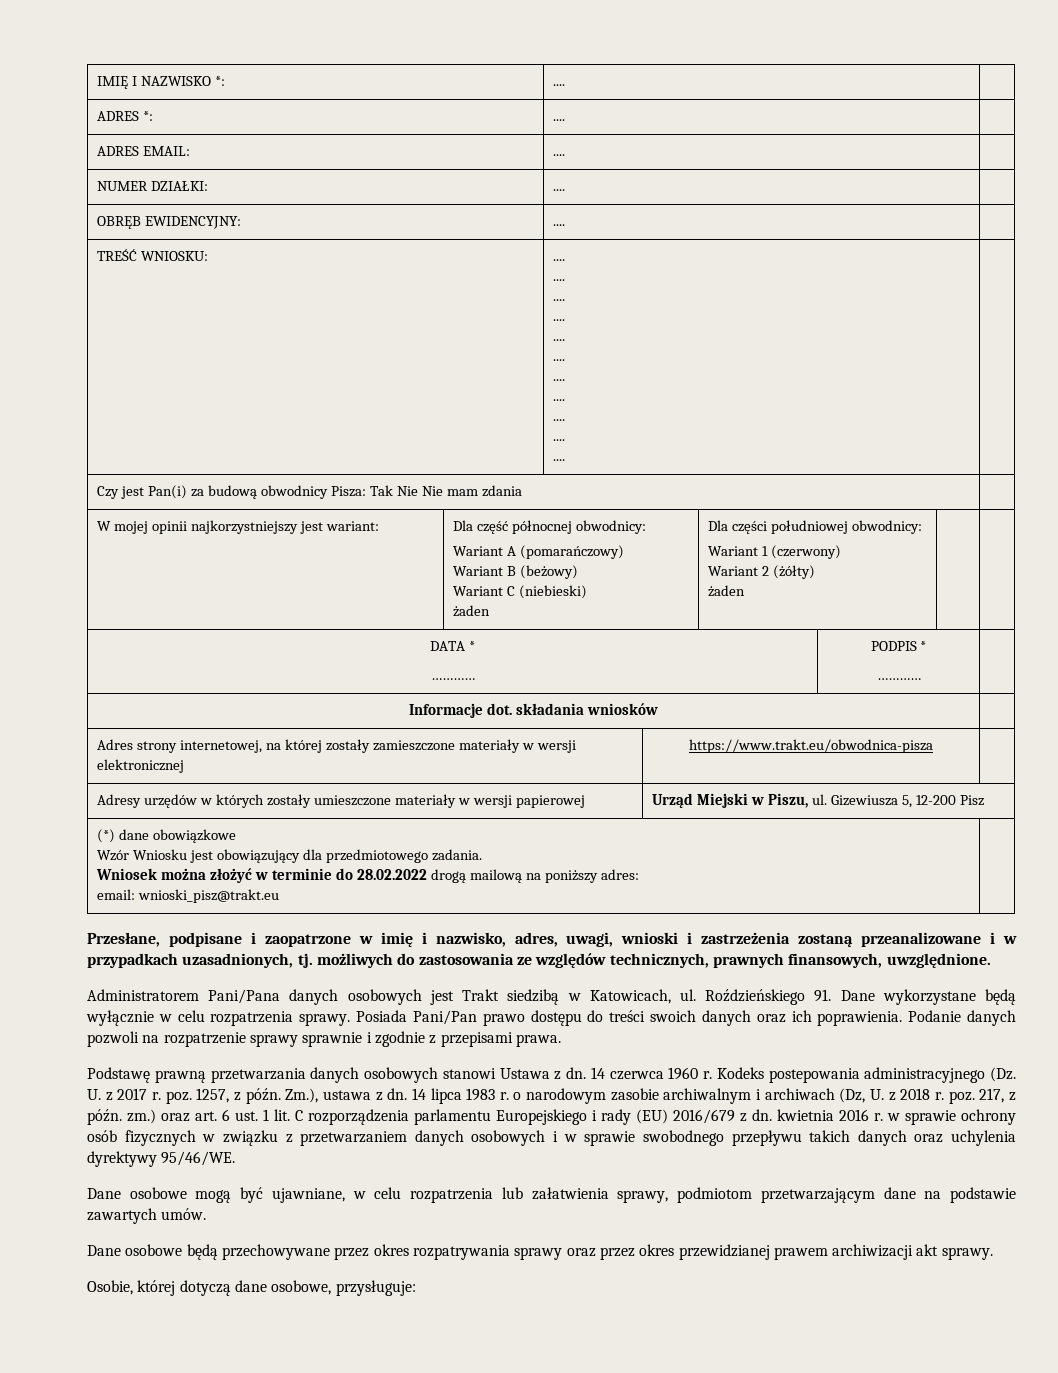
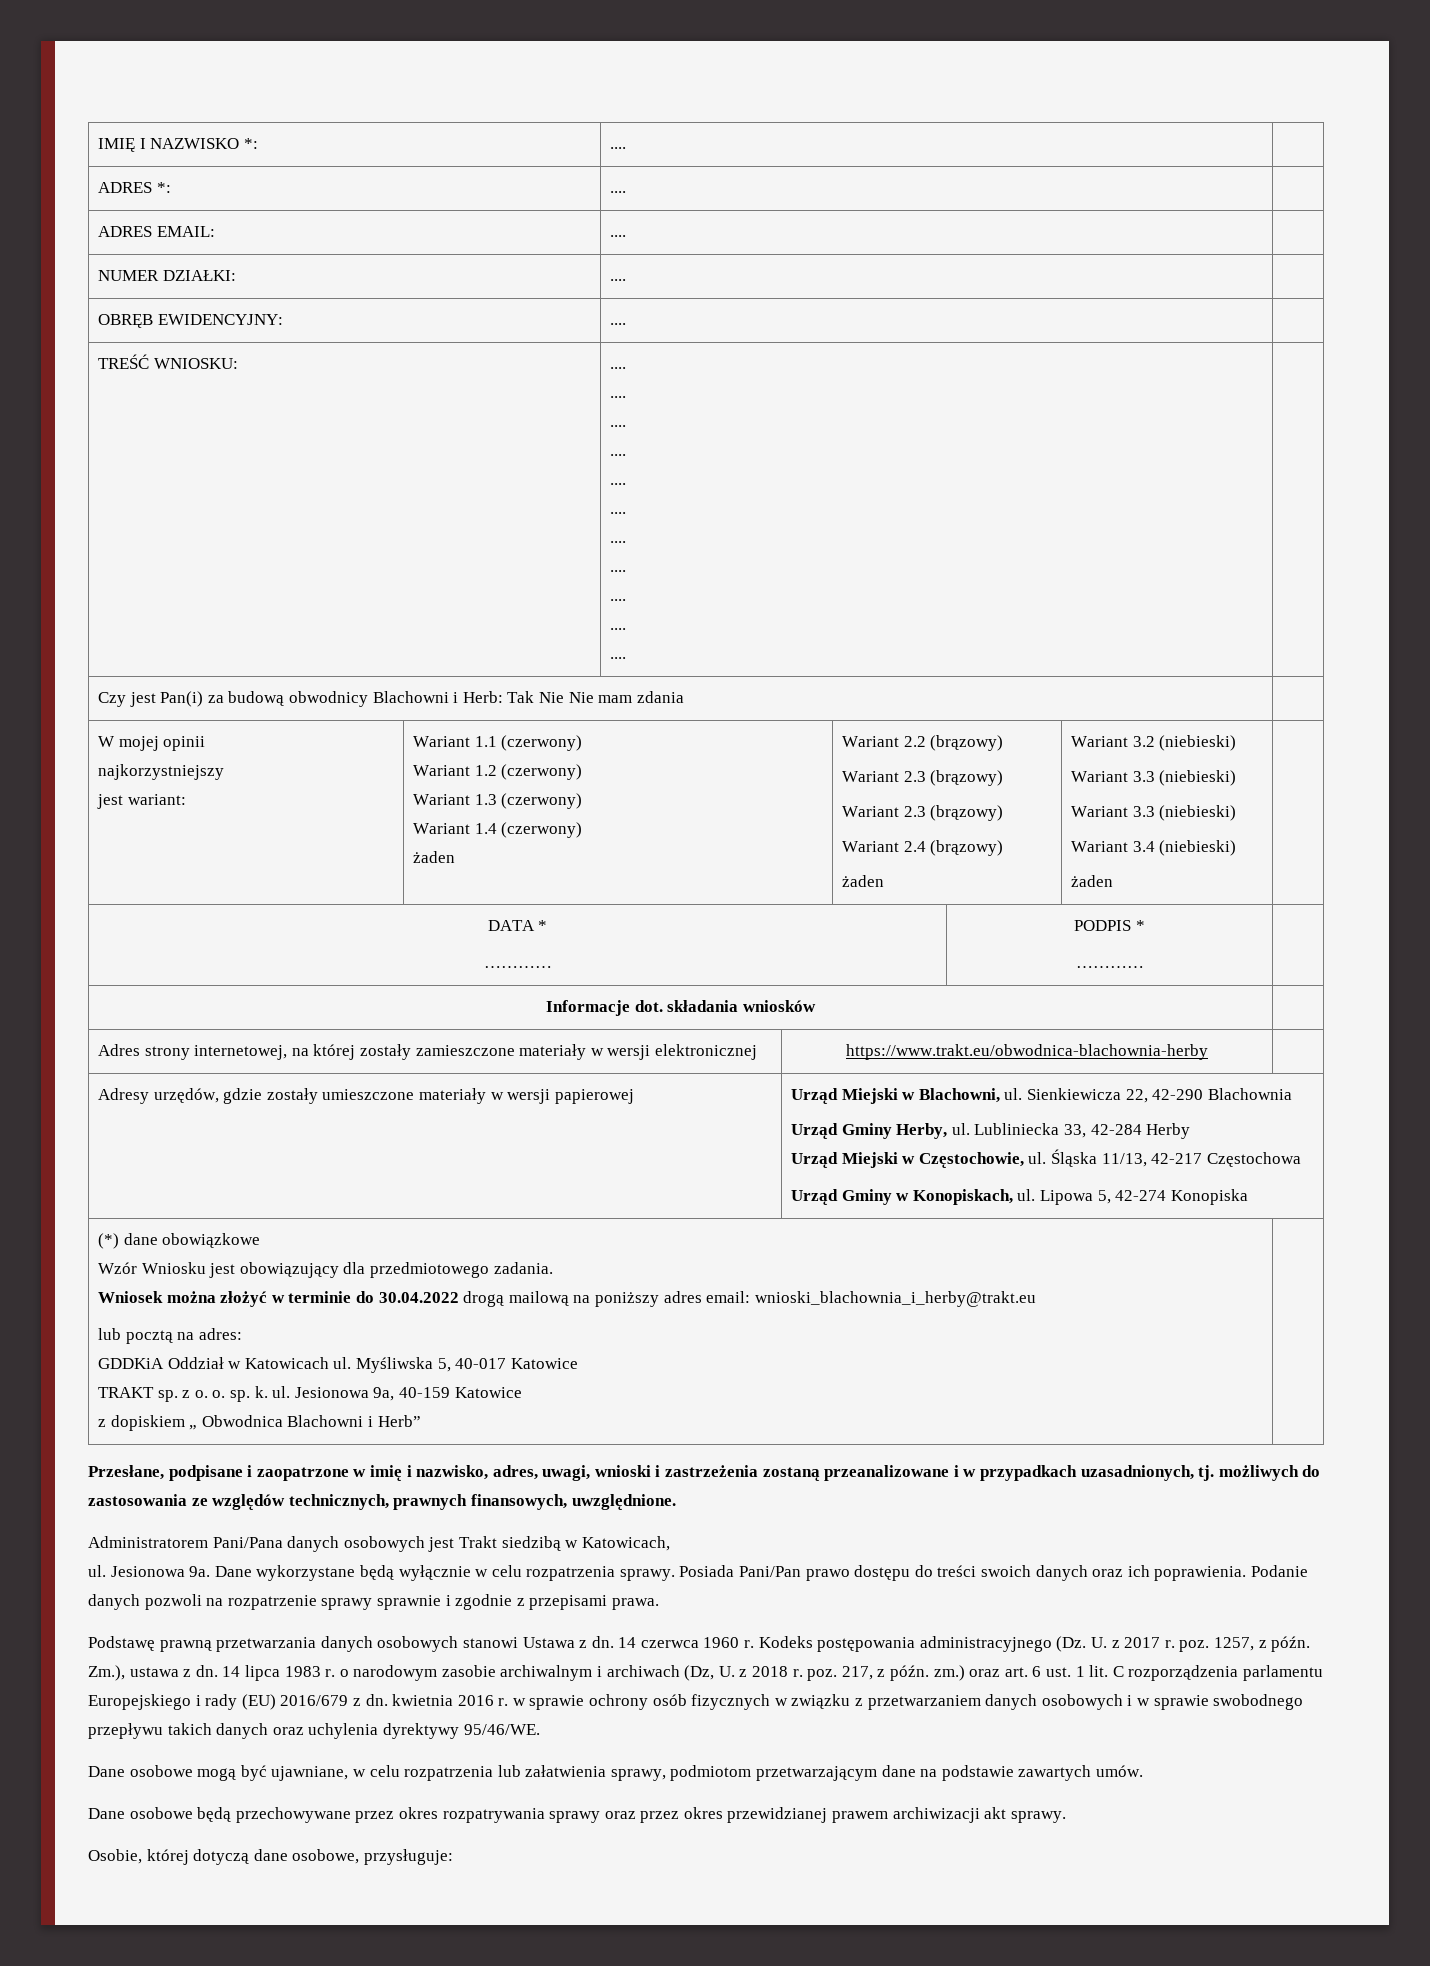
- Czy jest Pan(i) za budową obwodnicy Pisza: Tak Nie Nie mam zdania |
+ Czy jest Pan(i) za budową obwodnicy Blachowni i Herb: Tak Nie Nie mam zdania |
- W mojej opinii najkorzystniejszy jest wariant:
+ W mojej opinii
+ najkorzystniejszy
+ jest wariant:
- Dla część północnej obwodnicy:
- Wariant A (pomarańczowy)
- Wariant B (beżowy)
- Wariant C (niebieski)
- żaden | Dla części południowej obwodnicy:
- Wariant 1 (czerwony)
- Wariant 2 (żółty)
+ Wariant 1.1 (czerwony)
+ Wariant 1.2 (czerwony)
+ Wariant 1.3 (czerwony)
+ Wariant 1.4 (czerwony)
+ żaden | Wariant 2.2 (brązowy)
+ Wariant 2.3 (brązowy)
+ Wariant 2.3 (brązowy)
+ Wariant 2.4 (brązowy)
+ żaden | Wariant 3.2 (niebieski)
+ Wariant 3.3 (niebieski)
+ Wariant 3.3 (niebieski)
+ Wariant 3.4 (niebieski)
- Adres strony internetowej, na której zostały zamieszczone materiały w wersji elektronicznej | https://www.trakt.eu/obwodnica-pisza |
+ Adres strony internetowej, na której zostały zamieszczone materiały w wersji elektronicznej | https://www.trakt.eu/obwodnica-blachownia-herby |
- Adresy urzędów w których zostały umieszczone materiały w wersji papierowej
+ Adresy urzędów, gdzie zostały umieszczone materiały w wersji papierowej
- Urząd Miejski w Piszu, ul. Gizewiusza 5, 12-200 Pisz
+ Urząd Miejski w Blachowni, ul. Sienkiewicza 22, 42-290 Blachownia
+ Urząd Gminy Herby, ul. Lubliniecka 33, 42-284 Herby
+ Urząd Miejski w Częstochowie, ul. Śląska 11/13, 42-217 Częstochowa
+ Urząd Gminy w Konopiskach, ul. Lipowa 5, 42-274 Konopiska
- Wniosek można złożyć w terminie do 28.02.2022 drogą mailową na poniższy adres:
- email: wnioski_pisz@trakt.eu
+ Wniosek można złożyć w terminie do 30.04.2022 drogą mailową na poniższy adres email: wnioski_blachownia_i_herby@trakt.eu
+ lub pocztą na adres:
+ GDDKiA Oddział w Katowicach ul. Myśliwska 5, 40-017 Katowice
+ TRAKT sp. z o. o. sp. k. ul. Jesionowa 9a, 40-159 Katowice
+ z dopiskiem „ Obwodnica Blachowni i Herb”
- Administratorem Pani/Pana danych osobowych jest Trakt siedzibą w Katowicach, ul. Roździeńskiego 91. Dane wykorzystane będą wyłącznie w celu rozpatrzenia sprawy.
+ Administratorem Pani/Pana danych osobowych jest Trakt siedzibą w Katowicach,
+ ul. Jesionowa 9a. Dane wykorzystane będą wyłącznie w celu rozpatrzenia sprawy.
- Kodeks postepowania administracyjnego (Dz. U. z 2017 r. poz. 1257, z późn.
+ Kodeks postępowania administracyjnego (Dz. U. z 2017 r. poz. 1257, z późn.

